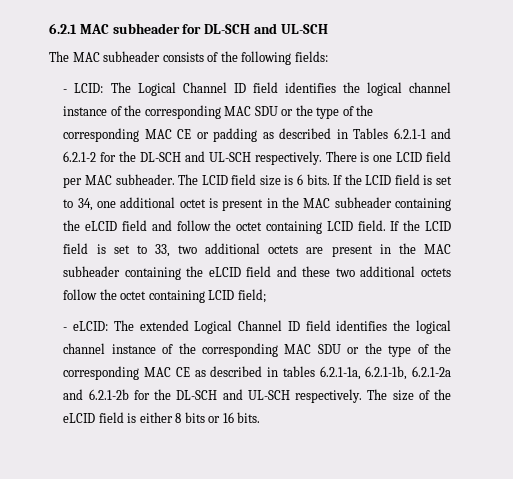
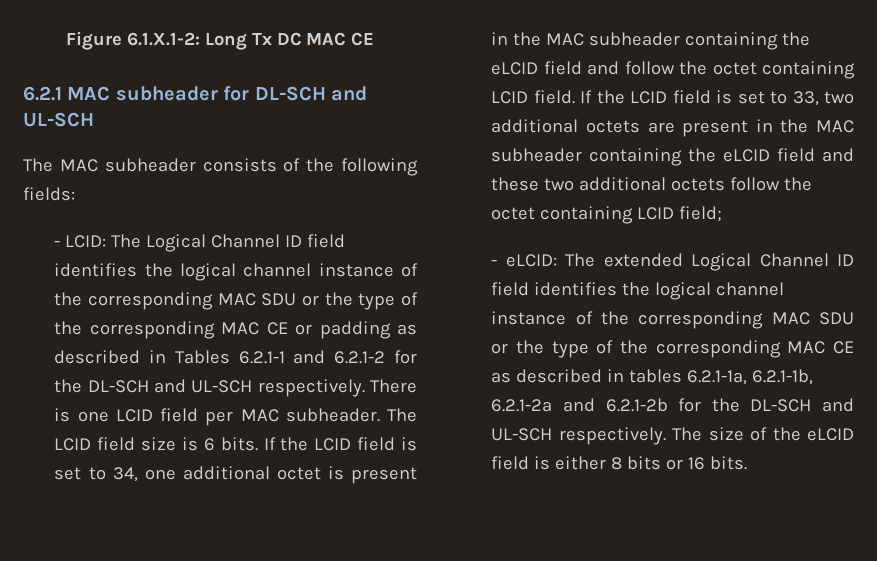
+ Figure 6.1.X.1-2: Long Tx DC MAC CE

